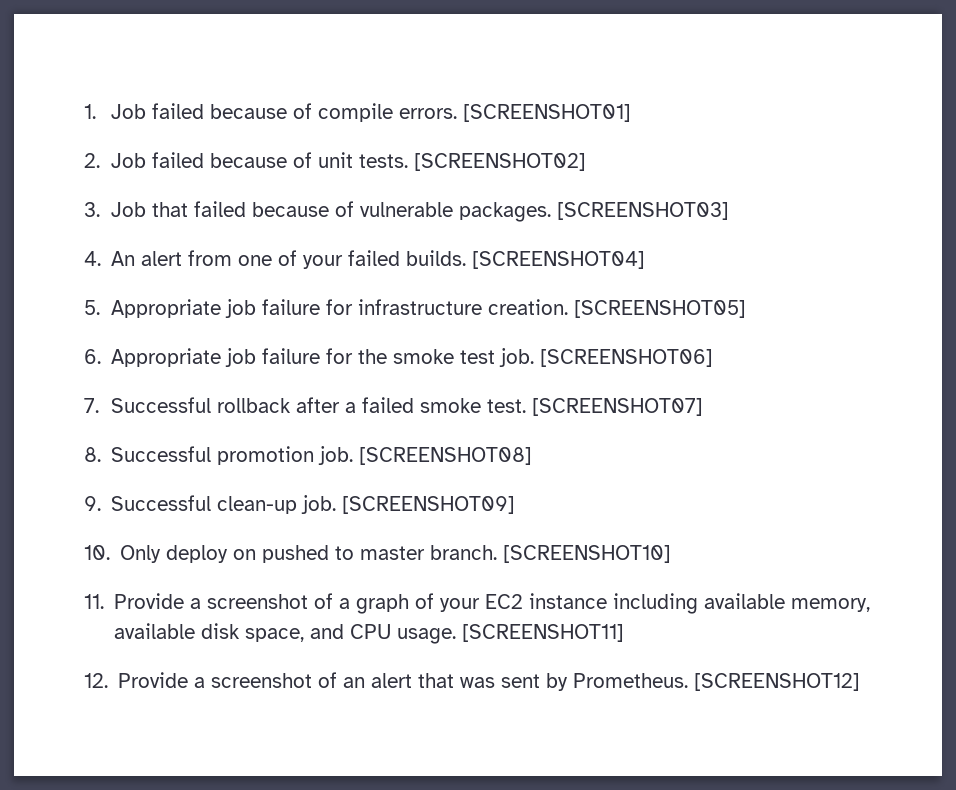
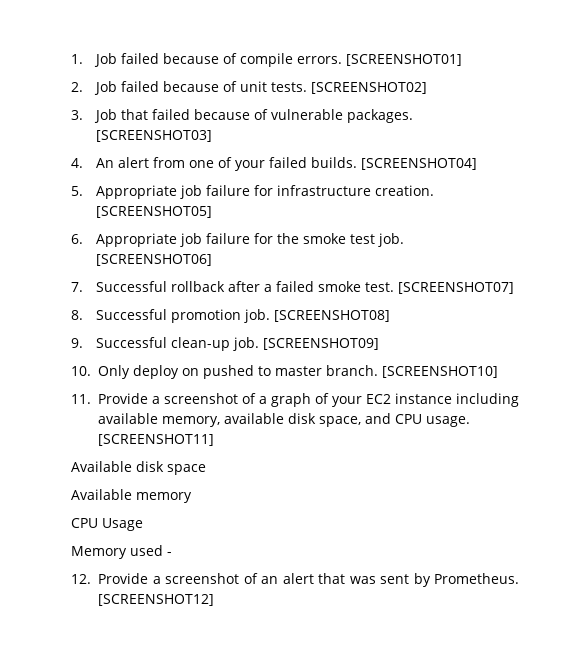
+ Available disk space
+ Available memory
+ CPU Usage
+ Memory used -

